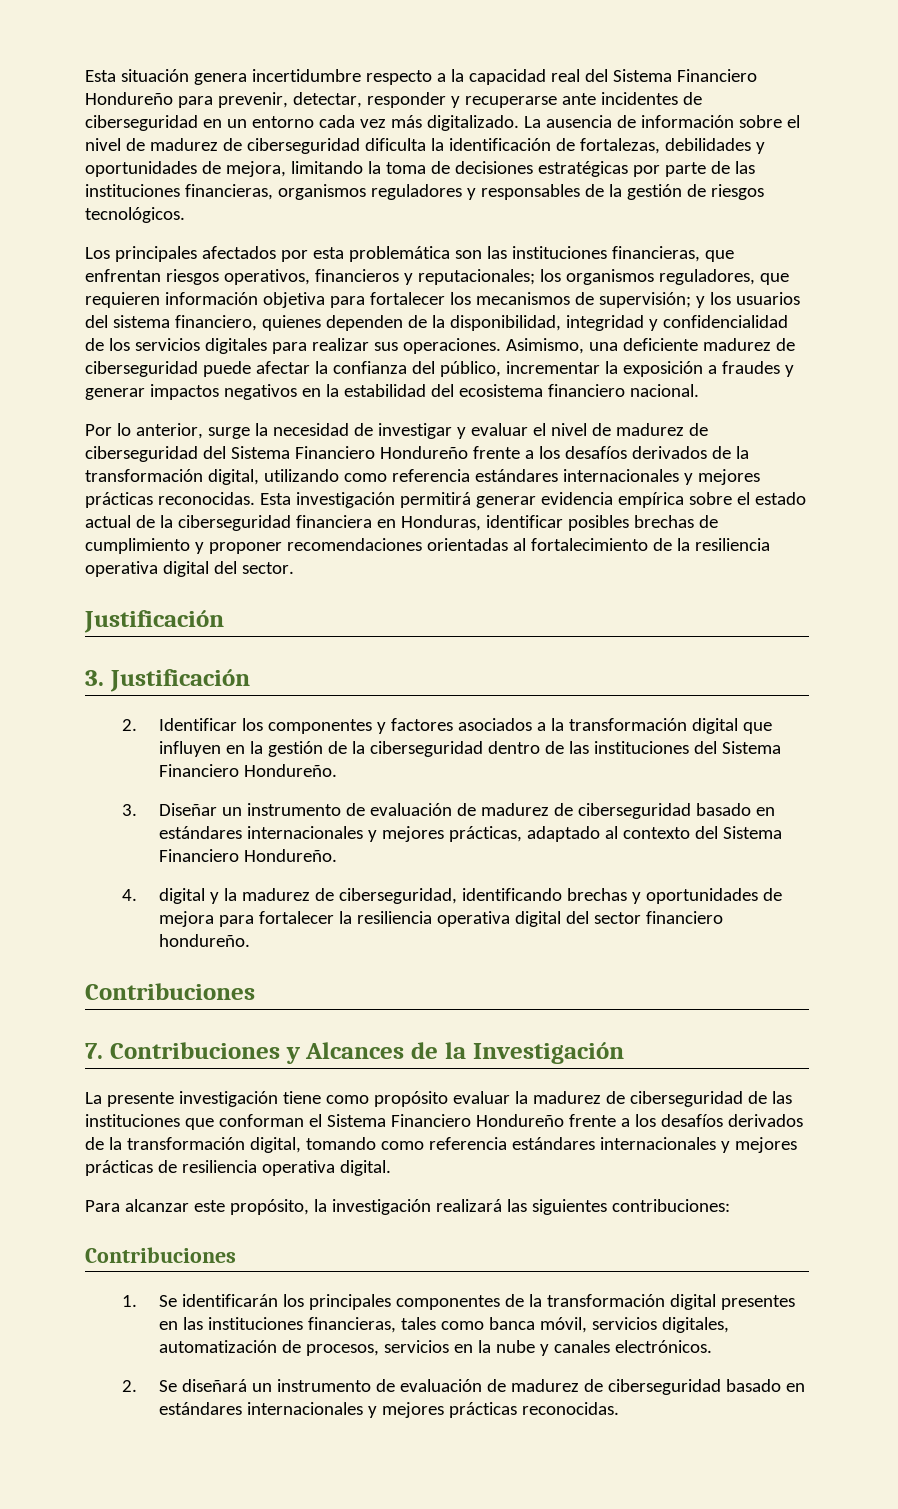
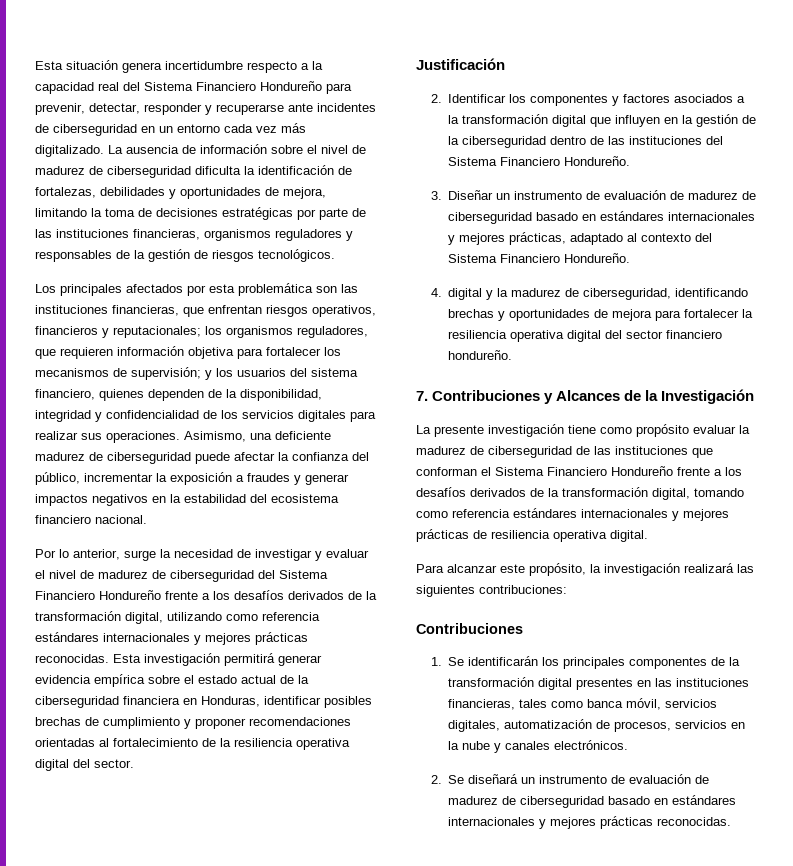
- 3. Justificación
  4. digital y la madurez de ciberseguridad, identificando brechas y oportunidades de mejora para fortalecer la resiliencia operativa digital del sector financiero hondureño.
- Contribuciones

